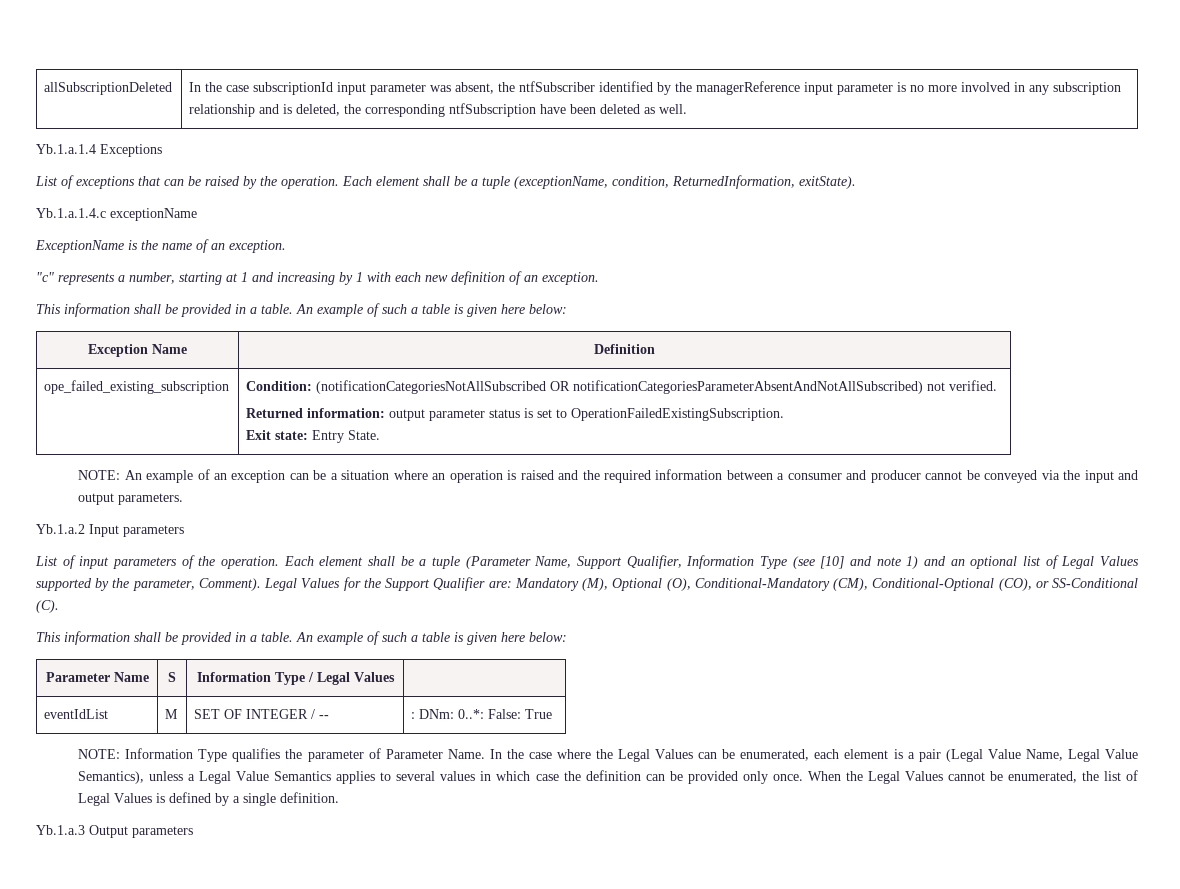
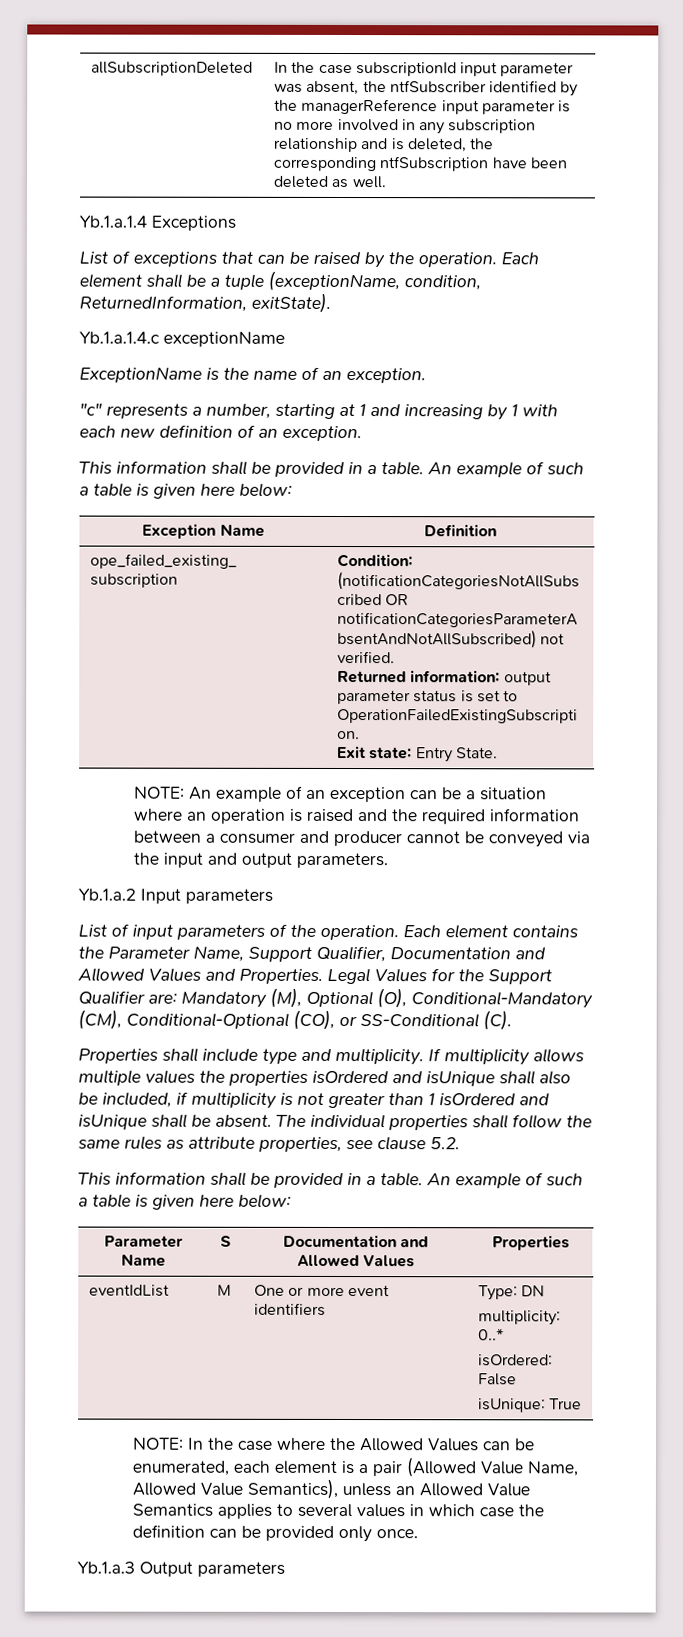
- Each element shall be a tuple (Parameter Name, Support Qualifier, Information Type (see [10] and note 1) and an optional list of Legal Values supported by the parameter, Comment).
+ Each element contains the Parameter Name, Support Qualifier, Documentation and Allowed Values and Properties.
+ Properties shall include type and multiplicity. If multiplicity allows multiple values the properties isOrdered and isUnique shall also be included, if multiplicity is not greater than 1 isOrdered and isUnique shall be absent. The individual properties shall follow the same rules as attribute properties, see clause 5.2.
- Parameter Name | S | Information Type / Legal Values |
+ Parameter Name | S | Documentation and Allowed Values | Properties
- eventIdList | M | SET OF INTEGER / -- | : DNm: 0..*: False: True
- NOTE: Information Type qualifies the parameter of Parameter Name. In the case where the Legal Values can be enumerated, each element is a pair (Legal Value Name, Legal Value Semantics), unless a Legal Value Semantics applies to several values in which case the definition can be provided only once. When the Legal Values cannot be enumerated, the list of Legal Values is defined by a single definition.
+ eventIdList | M | One or more event identifiers | Type: DN
+ multiplicity: 0..*
+ isOrdered: False
+ isUnique: True
+ NOTE: In the case where the Allowed Values can be enumerated, each element is a pair (Allowed Value Name, Allowed Value Semantics), unless an Allowed Value Semantics applies to several values in which case the definition can be provided only once.

